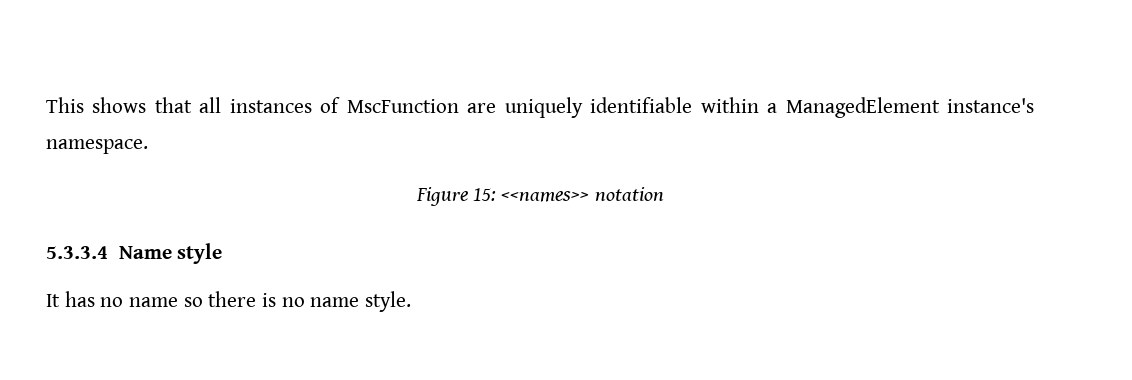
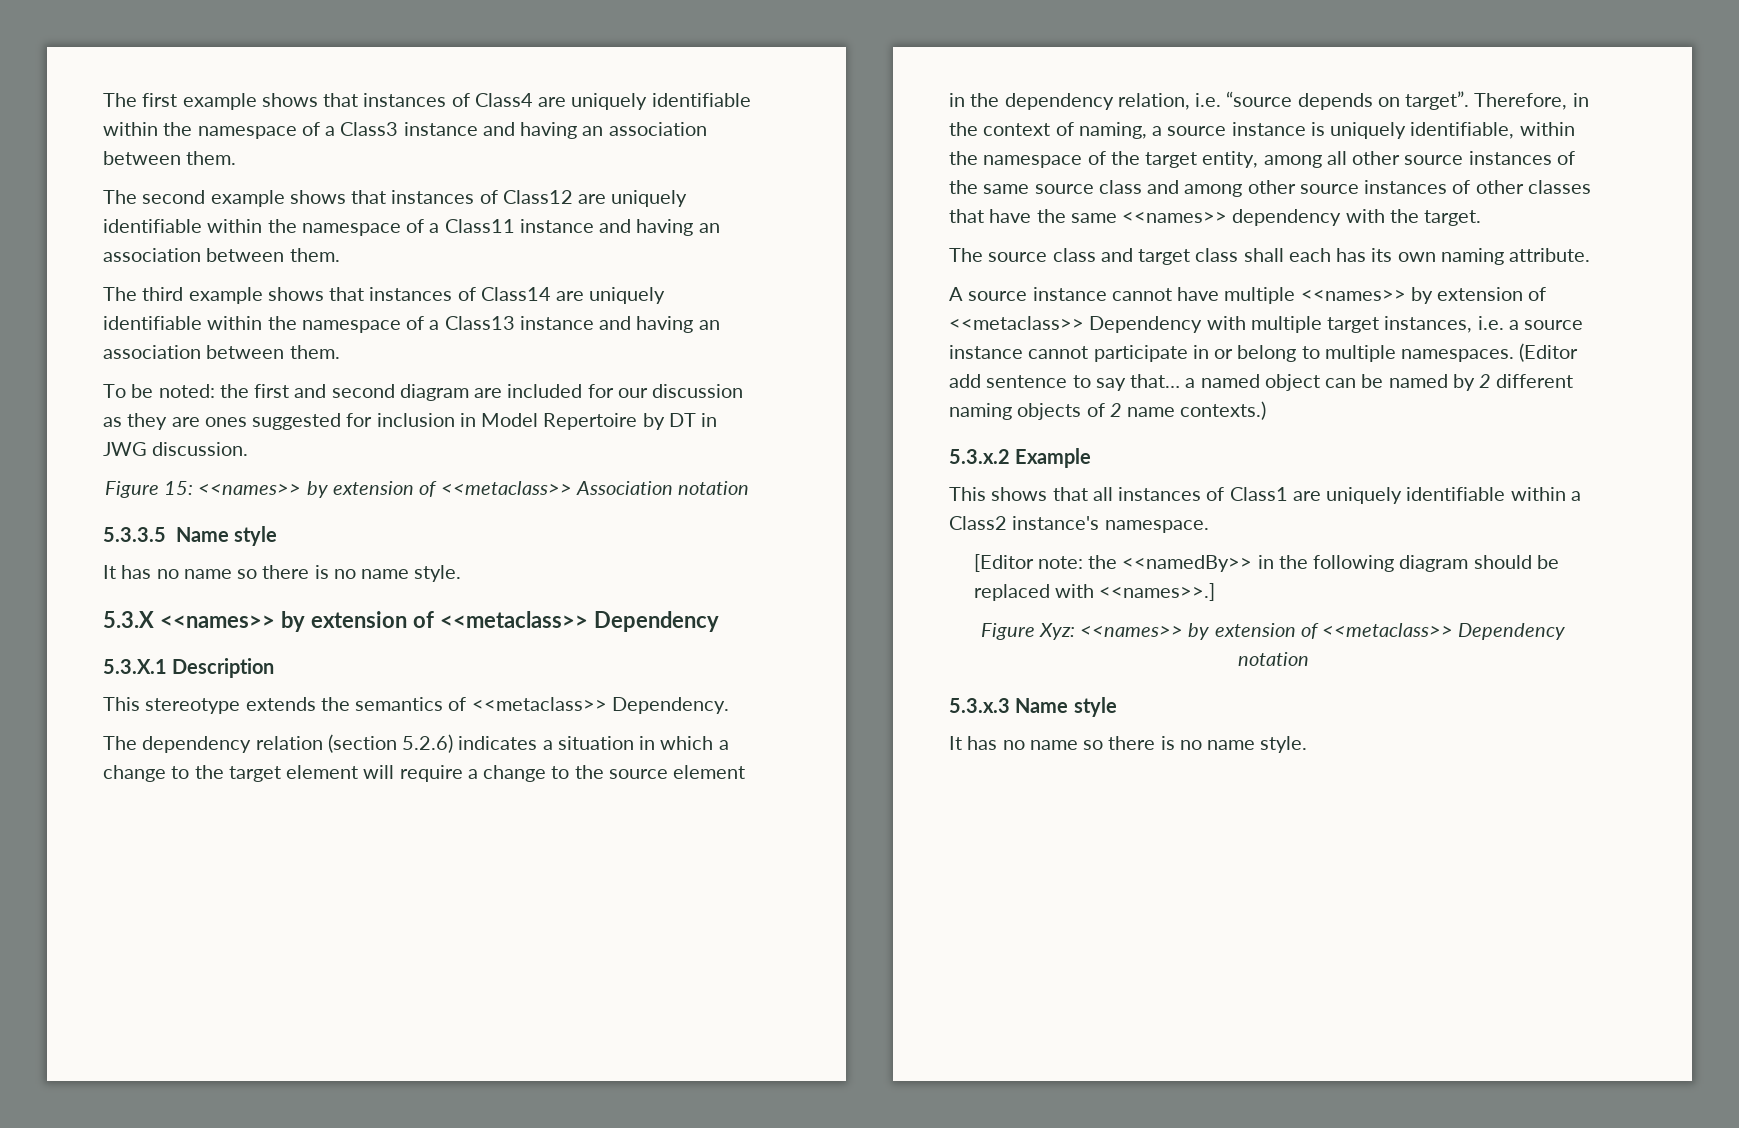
- This shows that all instances of MscFunction are uniquely identifiable within a ManagedElement instance's namespace.
- Figure 15: <<names>> notation
- 5.3.3.4 Name style
+ The first example shows that instances of Class4 are uniquely identifiable within the namespace of a Class3 instance and having an association between them.
+ The second example shows that instances of Class12 are uniquely identifiable within the namespace of a Class11 instance and having an association between them.
+ The third example shows that instances of Class14 are uniquely identifiable within the namespace of a Class13 instance and having an association between them.
+ To be noted: the first and second diagram are included for our discussion as they are ones suggested for inclusion in Model Repertoire by DT in JWG discussion.
+ Figure 15: <<names>> by extension of <<metaclass>> Association notation
+ 5.3.3.5 Name style
+ 5.3.X <<names>> by extension of <<metaclass>> Dependency
+ 5.3.X.1 Description
+ This stereotype extends the semantics of <<metaclass>> Dependency.
+ The dependency relation (section 5.2.6) indicates a situation in which a change to the target element will require a change to the source element in the dependency relation, i.e. “source depends on target”. Therefore, in the context of naming, a source instance is uniquely identifiable, within the namespace of the target entity, among all other source instances of the same source class and among other source instances of other classes that have the same <<names>> dependency with the target.
+ The source class and target class shall each has its own naming attribute.
+ A source instance cannot have multiple <<names>> by extension of <<metaclass>> Dependency with multiple target instances, i.e. a source instance cannot participate in or belong to multiple namespaces. (Editor add sentence to say that… a named object can be named by 2 different naming objects of 2 name contexts.)
+ 5.3.x.2 Example
+ This shows that all instances of Class1 are uniquely identifiable within a Class2 instance's namespace.
+ [Editor note: the <<namedBy>> in the following diagram should be replaced with <<names>>.]
+ Figure Xyz: <<names>> by extension of <<metaclass>> Dependency notation
+ 5.3.x.3 Name style
+ It has no name so there is no name style.

